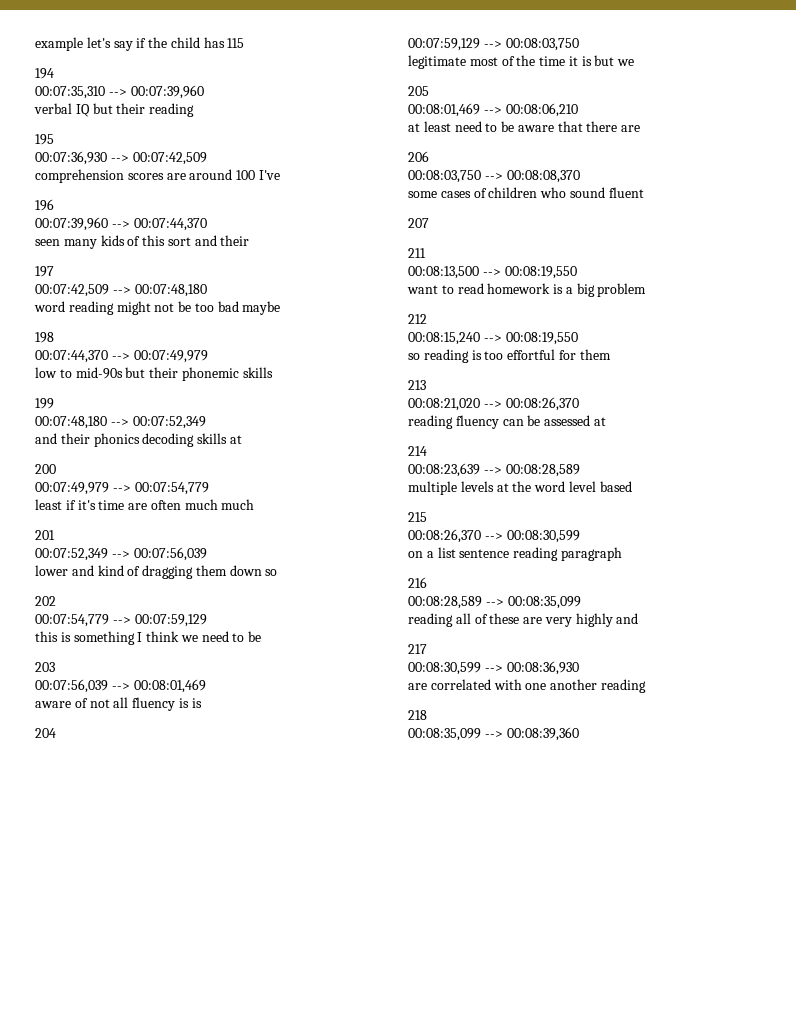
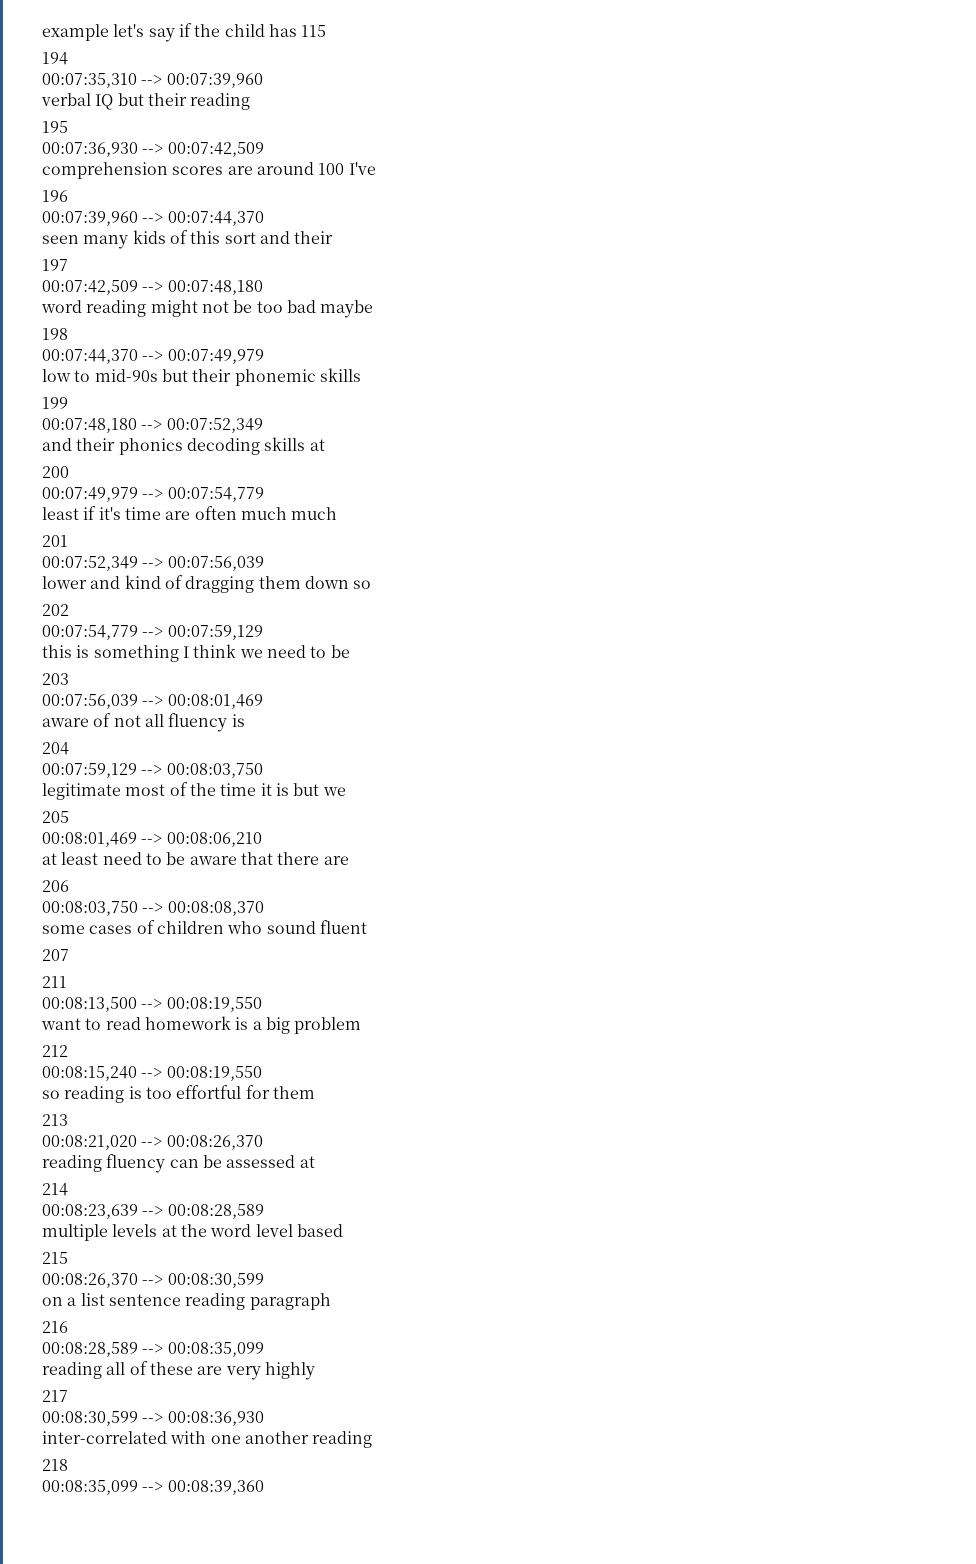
- aware of not all fluency is is
+ aware of not all fluency is
- reading all of these are very highly and
+ reading all of these are very highly
- are correlated with one another reading
+ inter-correlated with one another reading

